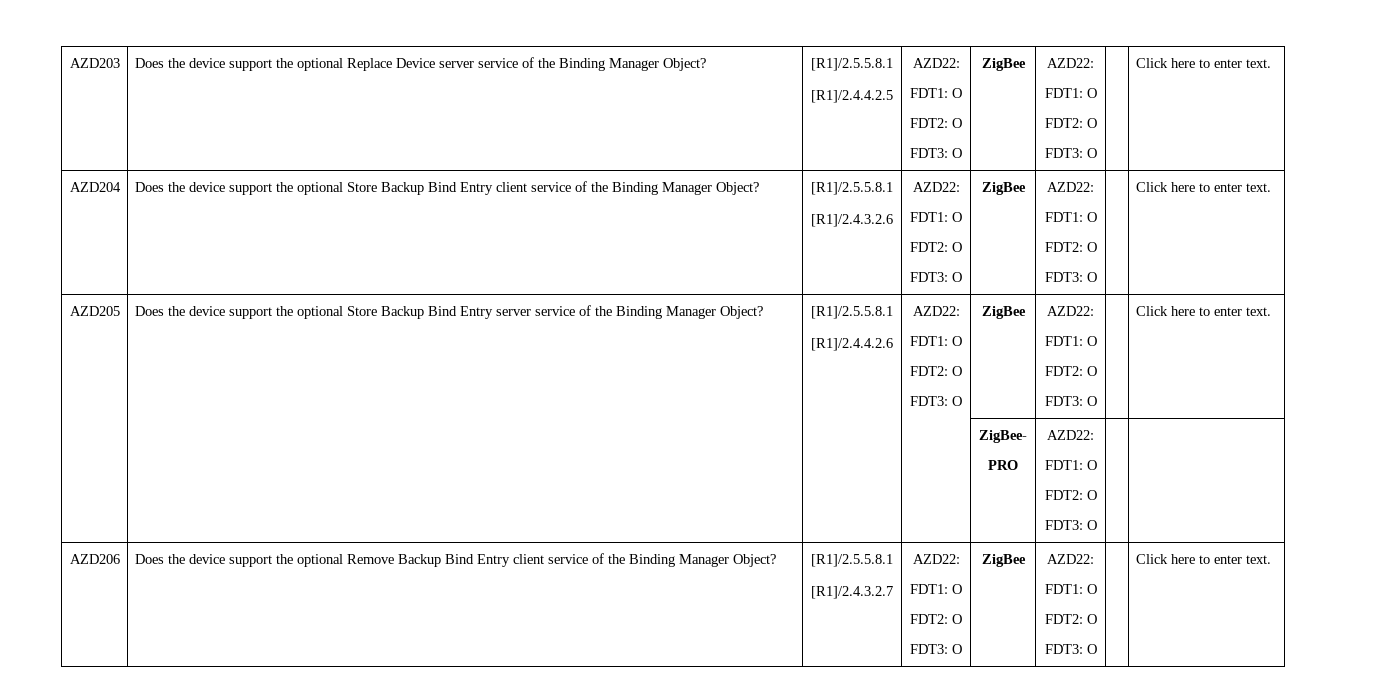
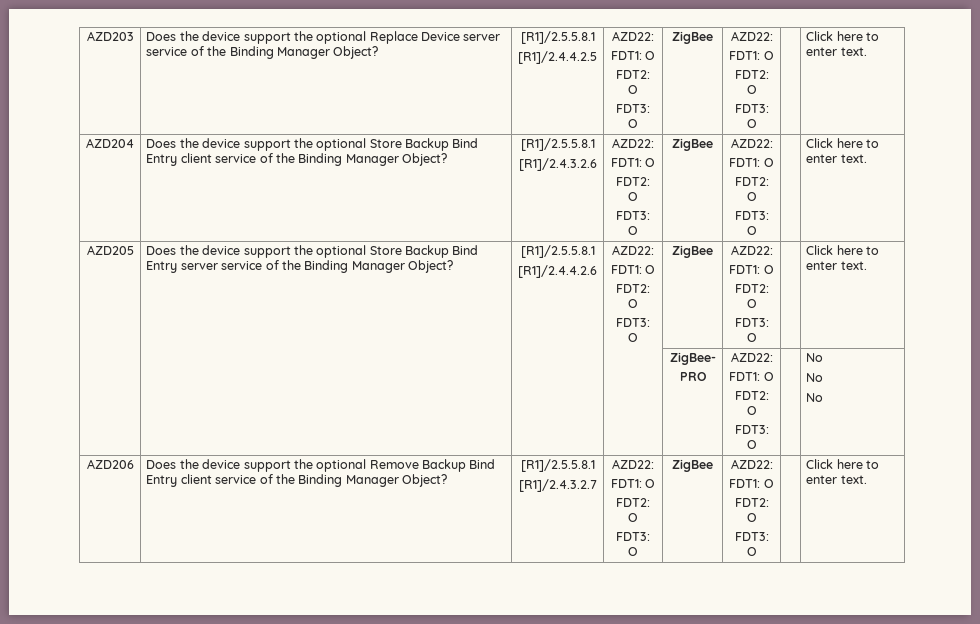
  | | | | ZigBee-
  PRO | AZD22:
  FDT1: O
  FDT2: O
- FDT3: O | |
+ FDT3: O | | No
+ No
+ No

